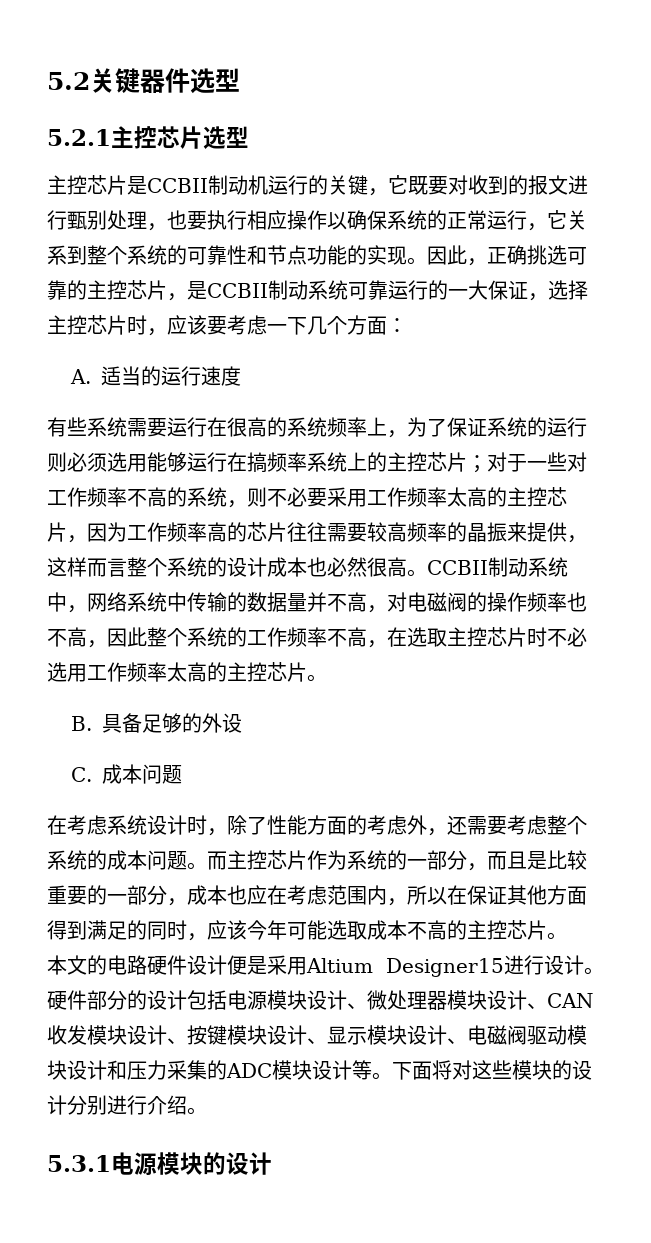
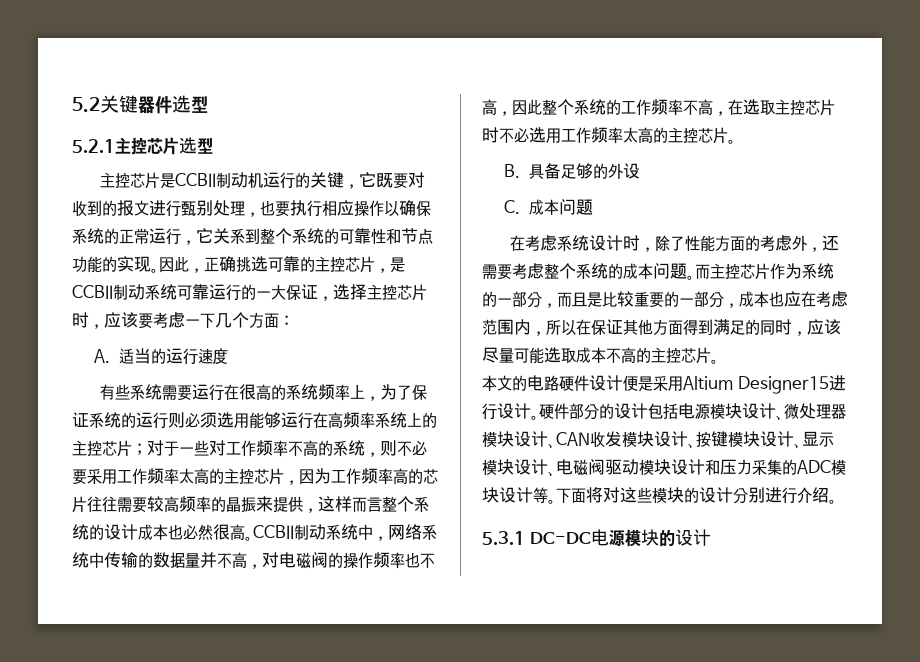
- 有些系统需要运行在很高的系统频率上，为了保证系统的运行则必须选用能够运行在搞频率系统上的主控芯片；
+ 有些系统需要运行在很高的系统频率上，为了保证系统的运行则必须选用能够运行在高频率系统上的主控芯片；
- 而主控芯片作为系统的一部分，而且是比较重要的一部分，成本也应在考虑范围内，所以在保证其他方面得到满足的同时，应该今年可能选取成本不高的主控芯片。
+ 而主控芯片作为系统的一部分，而且是比较重要的一部分，成本也应在考虑范围内，所以在保证其他方面得到满足的同时，应该尽量可能选取成本不高的主控芯片。
- 5.3.1电源模块的设计
+ 5.3.1 DC-DC电源模块的设计

